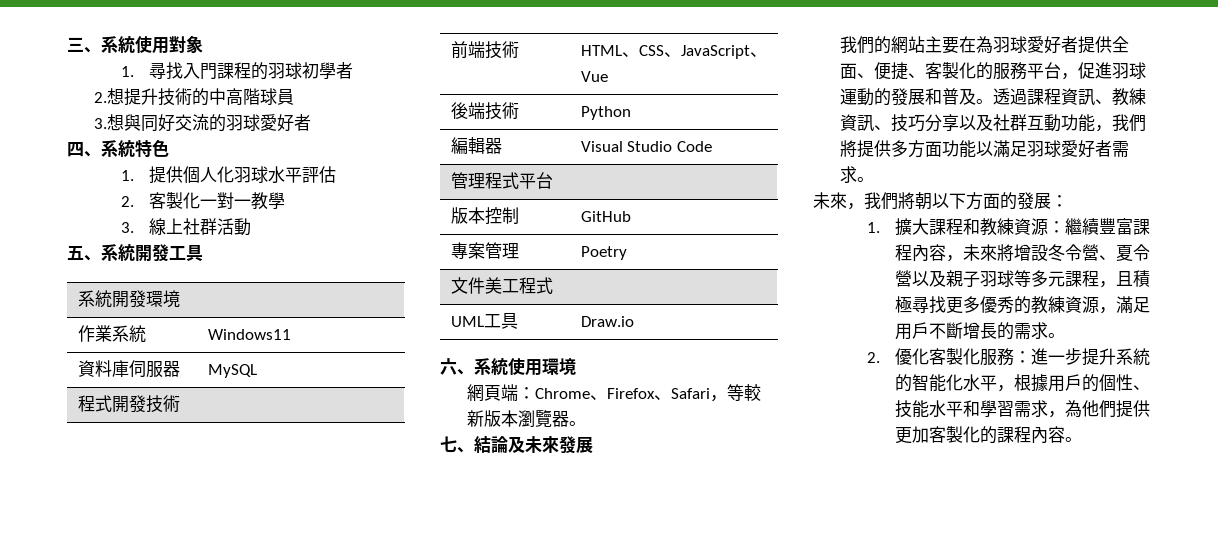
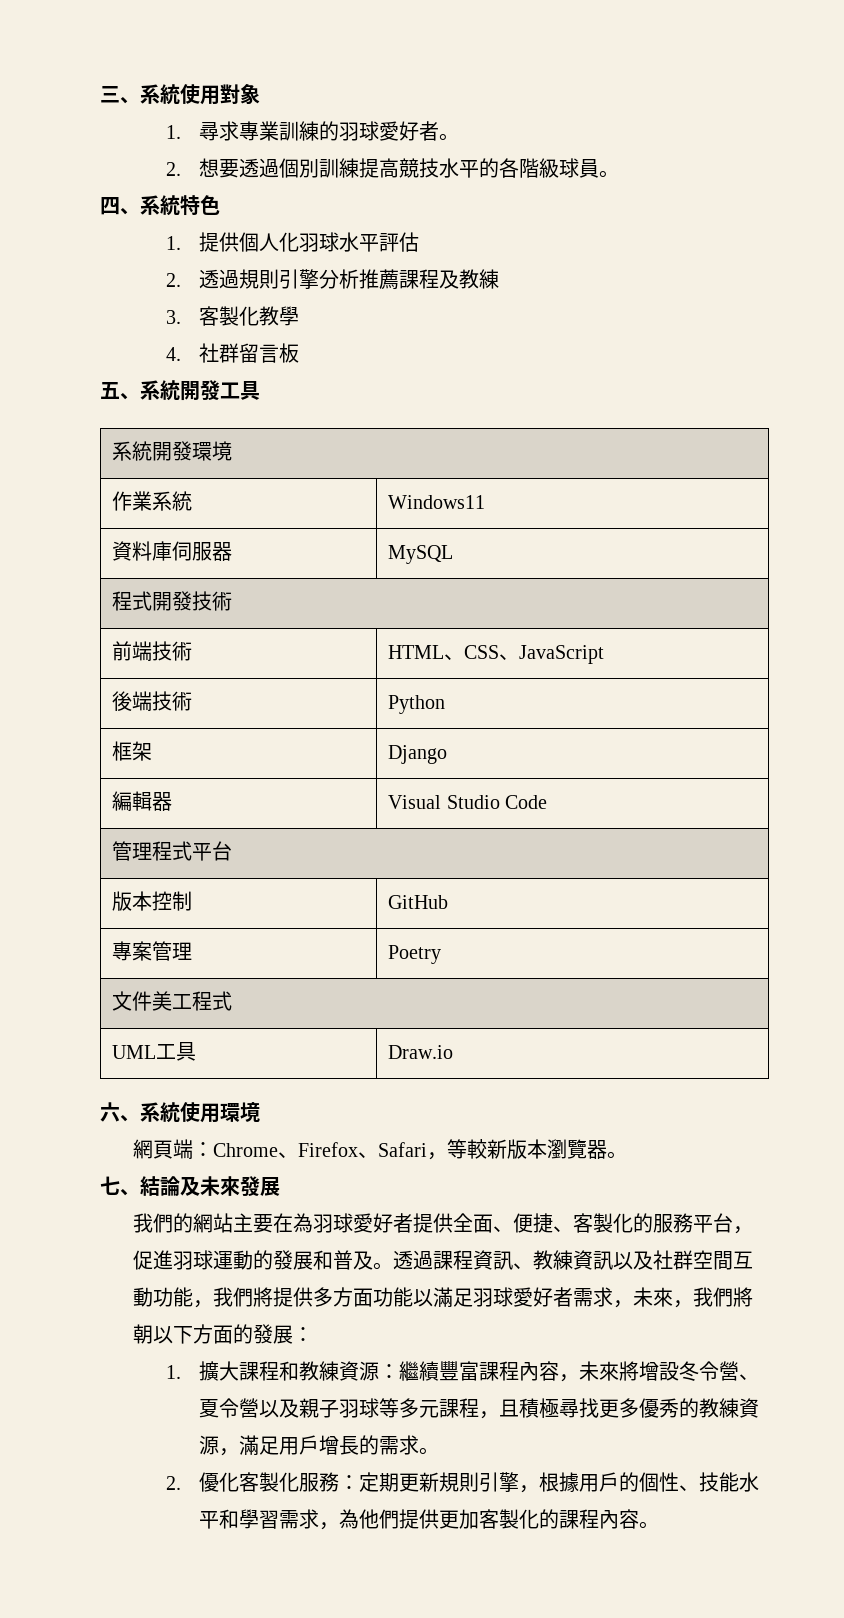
- 1.尋找入門課程的羽球初學者
- 2.想提升技術的中高階球員
- 3.想與同好交流的羽球愛好者
+ 1.尋求專業訓練的羽球愛好者。
+ 2.想要透過個別訓練提高競技水平的各階級球員。
- 2.客製化一對一教學
- 3.線上社群活動
+ 2.透過規則引擎分析推薦課程及教練
+ 3.客製化教學
+ 4.社群留言板
- 前端技術 | HTML、CSS、JavaScript、Vue
+ 前端技術 | HTML、CSS、JavaScript
+ 框架 | Django
- 透過課程資訊、教練資訊、技巧分享以及社群互動功能，我們將提供多方面功能以滿足羽球愛好者需求。
- 未來，我們將朝以下方面的發展：
+ 透過課程資訊、教練資訊以及社群空間互動功能，我們將提供多方面功能以滿足羽球愛好者需求，未來，我們將朝以下方面的發展：
- 1.擴大課程和教練資源：繼續豐富課程內容，未來將增設冬令營、夏令營以及親子羽球等多元課程，且積極尋找更多優秀的教練資源，滿足用戶不斷增長的需求。
+ 1.擴大課程和教練資源：繼續豐富課程內容，未來將增設冬令營、夏令營以及親子羽球等多元課程，且積極尋找更多優秀的教練資源，滿足用戶增長的需求。
- 2.優化客製化服務：進一步提升系統的智能化水平，根據用戶的個性、技能水平和學習需求，為他們提供更加客製化的課程內容。
+ 2.優化客製化服務：定期更新規則引擎，根據用戶的個性、技能水平和學習需求，為他們提供更加客製化的課程內容。

